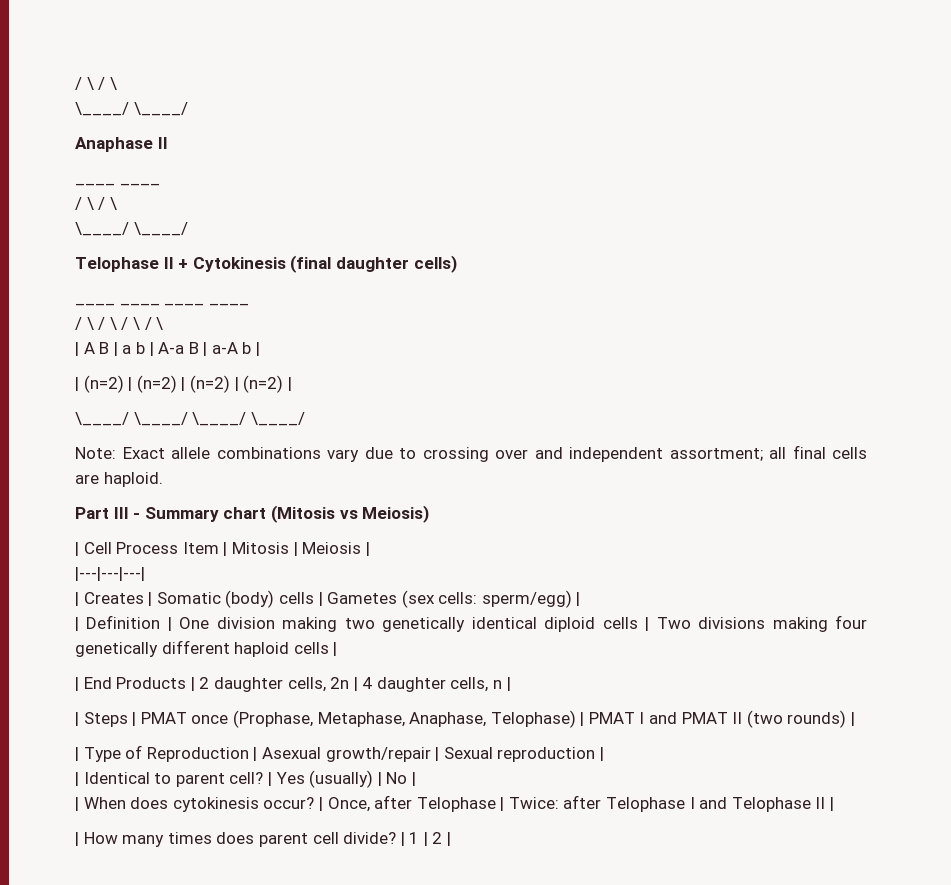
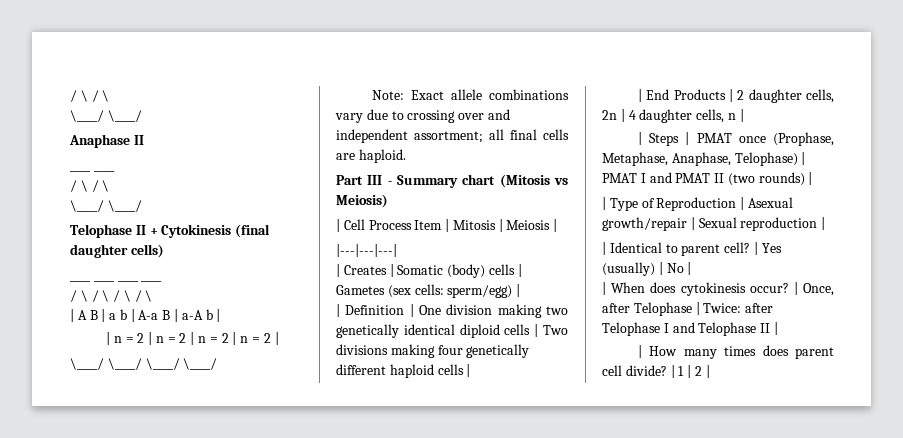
- | (n=2) | (n=2) | (n=2) | (n=2) |
+ | n = 2 | n = 2 | n = 2 | n = 2 |

